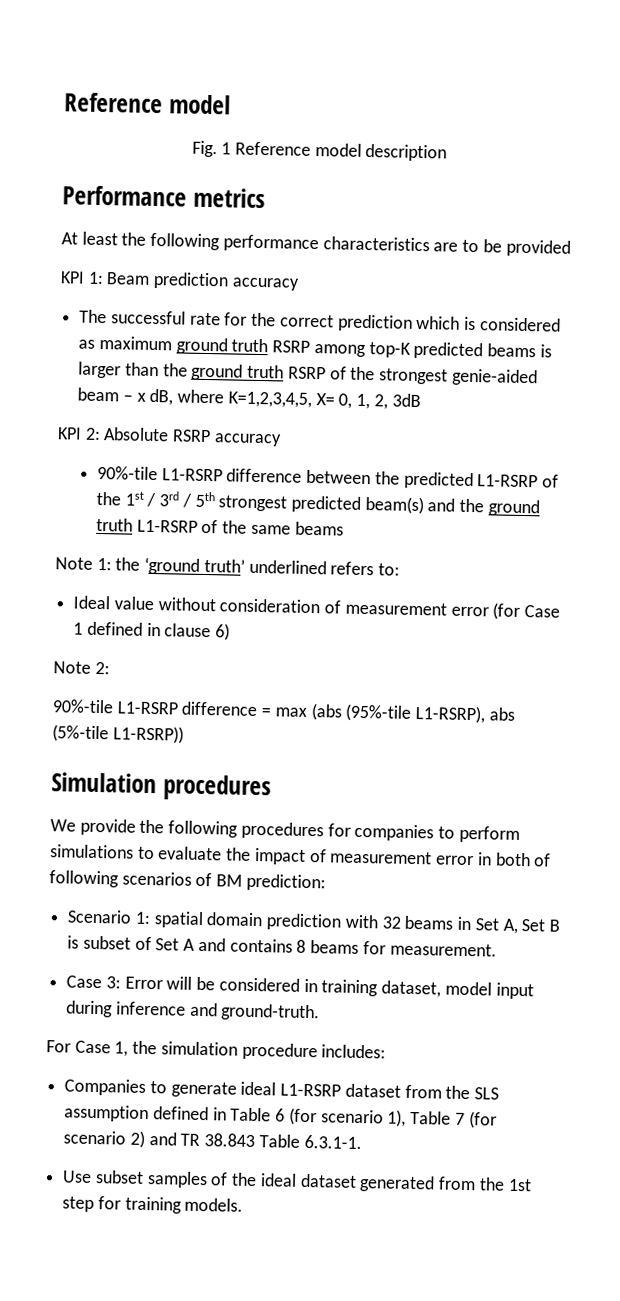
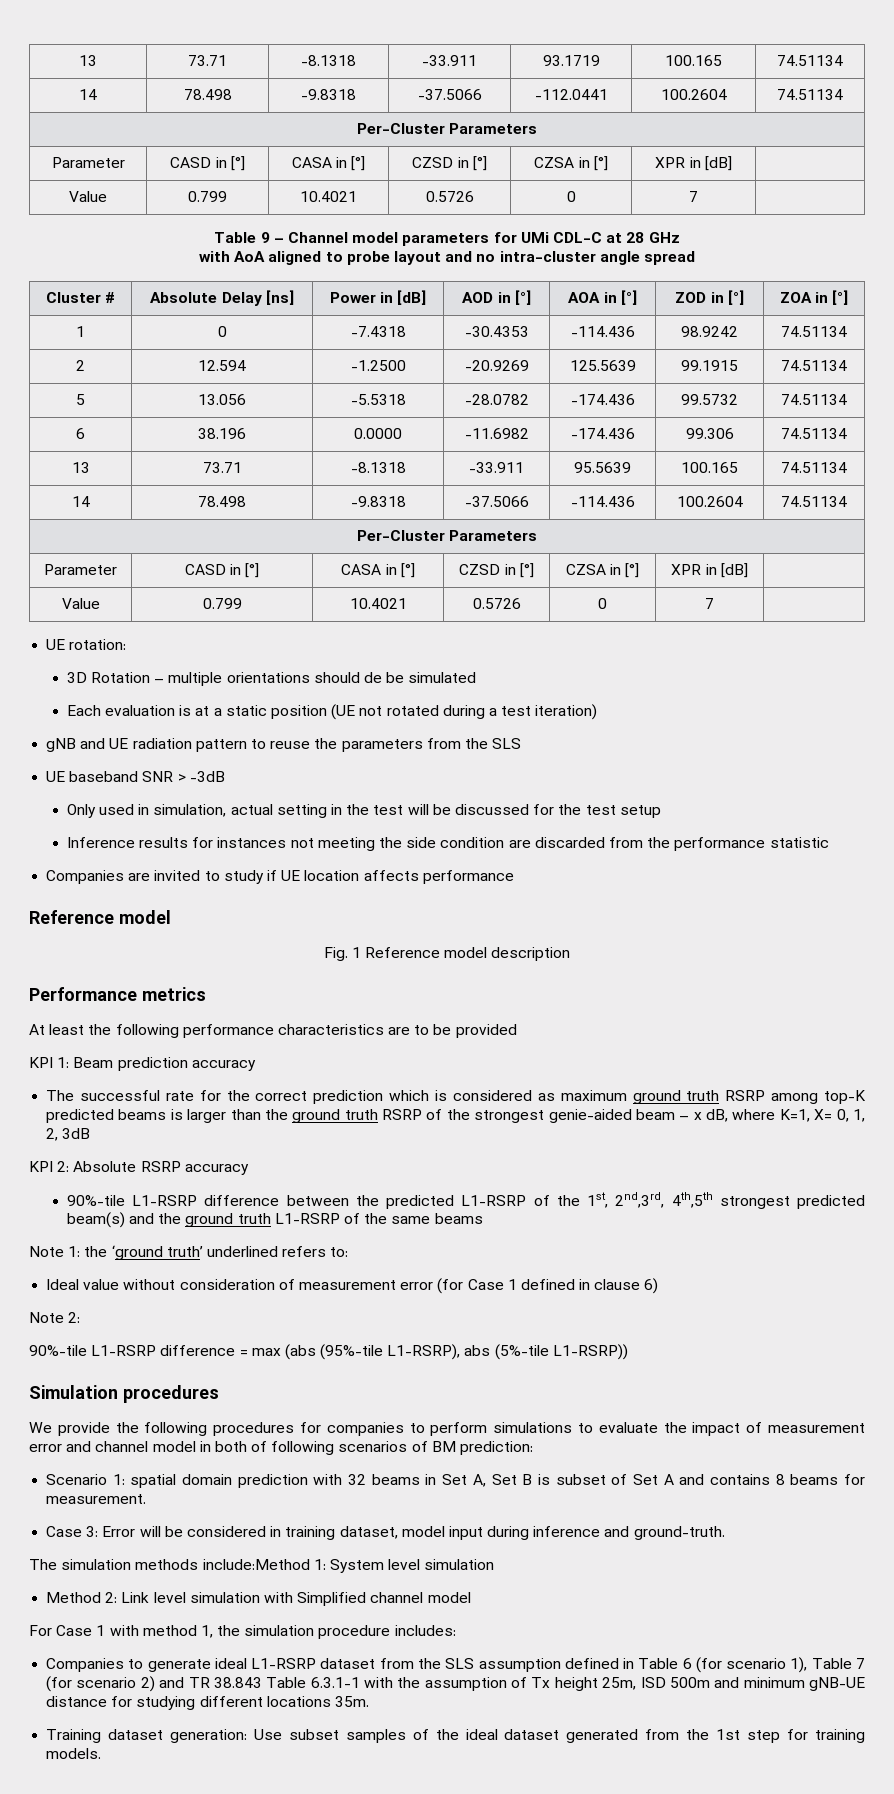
+ 13 | 73.71 | -8.1318 | -33.911 | 93.1719 | 100.165 | 74.51134
+ 14 | 78.498 | -9.8318 | -37.5066 | -112.0441 | 100.2604 | 74.51134
+ Per-Cluster Parameters
+ Parameter | CASD in [°] | CASA in [°] | CZSD in [°] | CZSA in [°] | XPR in [dB] |
+ Value | 0.799 | 10.4021 | 0.5726 | 0 | 7 |
+ Table 9 – Channel model parameters for UMi CDL-C at 28 GHz
+ with AoA aligned to probe layout and no intra-cluster angle spread
+ Cluster # | Absolute Delay [ns] | Power in [dB] | AOD in [°] | AOA in [°] | ZOD in [°] | ZOA in [°]
+ 1 | 0 | -7.4318 | -30.4353 | -114.436 | 98.9242 | 74.51134
+ 2 | 12.594 | -1.2500 | -20.9269 | 125.5639 | 99.1915 | 74.51134
+ 5 | 13.056 | -5.5318 | -28.0782 | -174.436 | 99.5732 | 74.51134
+ 6 | 38.196 | 0.0000 | -11.6982 | -174.436 | 99.306 | 74.51134
+ 13 | 73.71 | -8.1318 | -33.911 | 95.5639 | 100.165 | 74.51134
+ 14 | 78.498 | -9.8318 | -37.5066 | -114.436 | 100.2604 | 74.51134
+ Per-Cluster Parameters
+ Parameter | CASD in [°] | CASA in [°] | CZSD in [°] | CZSA in [°] | XPR in [dB] |
+ Value | 0.799 | 10.4021 | 0.5726 | 0 | 7 |
+ UE rotation:
+ 3D Rotation – multiple orientations should de be simulated
+ Each evaluation is at a static position (UE not rotated during a test iteration)
+ gNB and UE radiation pattern to reuse the parameters from the SLS
+ UE baseband SNR > -3dB
+ Only used in simulation, actual setting in the test will be discussed for the test setup
+ Inference results for instances not meeting the side condition are discarded from the performance statistic
+ Companies are invited to study if UE location affects performance
- The successful rate for the correct prediction which is considered as maximum ground truth RSRP among top-K predicted beams is larger than the ground truth RSRP of the strongest genie-aided beam – x dB, where K=1,2,3,4,5, X= 0, 1, 2, 3dB
+ The successful rate for the correct prediction which is considered as maximum ground truth RSRP among top-K predicted beams is larger than the ground truth RSRP of the strongest genie-aided beam – x dB, where K=1, X= 0, 1, 2, 3dB
- 90%-tile L1-RSRP difference between the predicted L1-RSRP of the 1st / 3rd / 5th strongest predicted beam(s) and the ground truth L1-RSRP of the same beams
+ 90%-tile L1-RSRP difference between the predicted L1-RSRP of the 1st, 2nd,3rd, 4th,5th strongest predicted beam(s) and the ground truth L1-RSRP of the same beams
- We provide the following procedures for companies to perform simulations to evaluate the impact of measurement error in both of following scenarios of BM prediction:
+ We provide the following procedures for companies to perform simulations to evaluate the impact of measurement error and channel model in both of following scenarios of BM prediction:
+ The simulation methods include:Method 1: System level simulation
+ Method 2: Link level simulation with Simplified channel model
- For Case 1, the simulation procedure includes:
+ For Case 1 with method 1, the simulation procedure includes:
- Companies to generate ideal L1-RSRP dataset from the SLS assumption defined in Table 6 (for scenario 1), Table 7 (for scenario 2) and TR 38.843 Table 6.3.1-1.
- Use subset samples of the ideal dataset generated from the 1st step for training models.
+ Companies to generate ideal L1-RSRP dataset from the SLS assumption defined in Table 6 (for scenario 1), Table 7 (for scenario 2) and TR 38.843 Table 6.3.1-1 with the assumption of Tx height 25m, ISD 500m and minimum gNB-UE distance for studying different locations 35m.
+ Training dataset generation: Use subset samples of the ideal dataset generated from the 1st step for training models.

